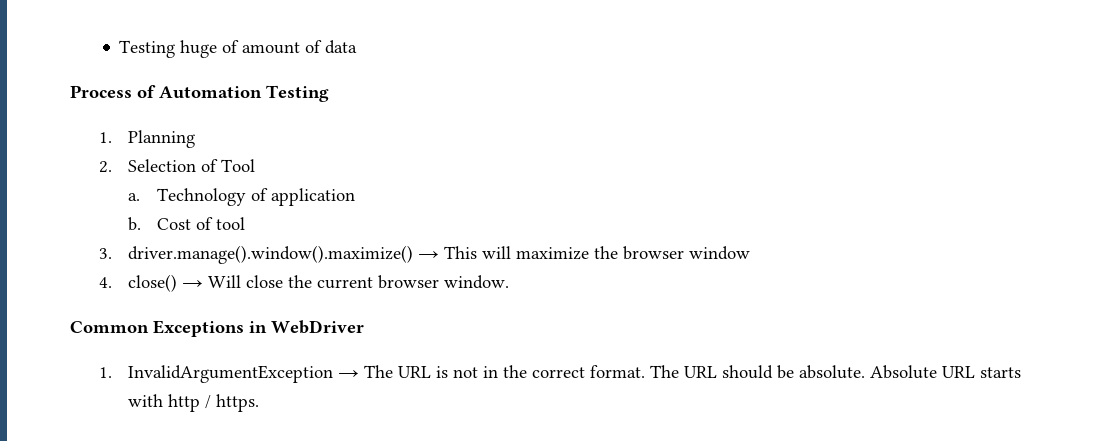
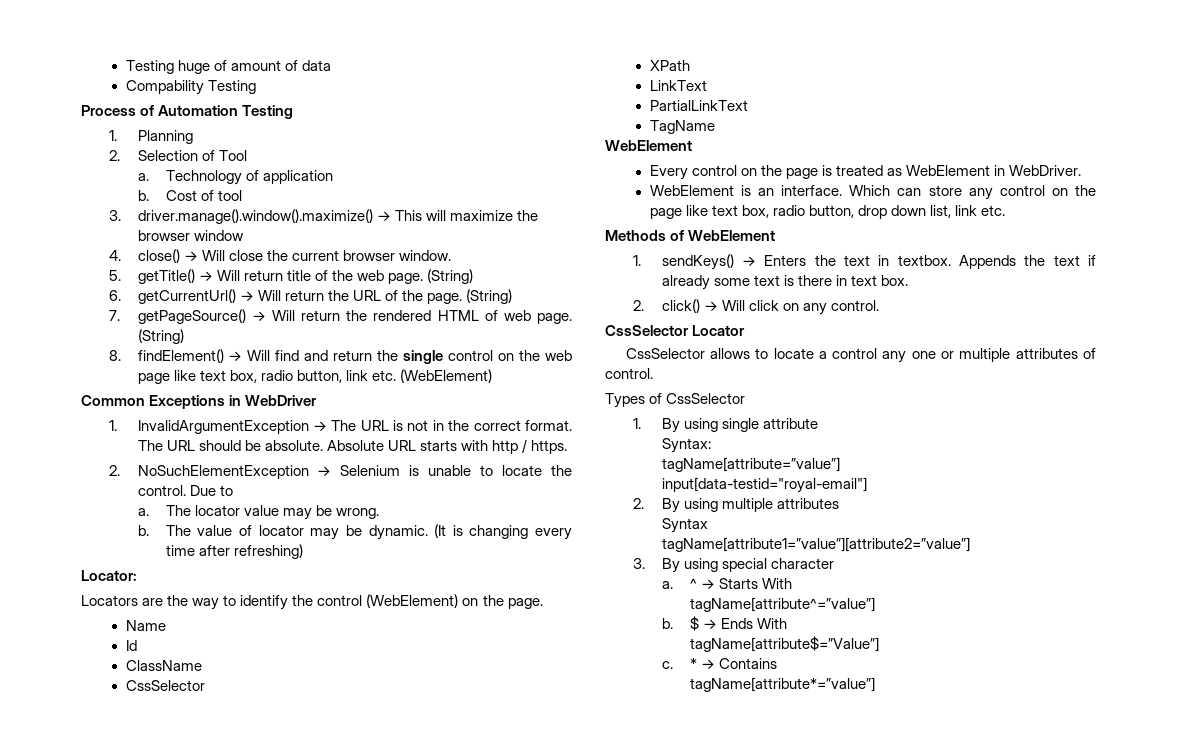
+ Compability Testing
+ 5. getTitle() → Will return title of the web page. (String)
+ 6. getCurrentUrl() → Will return the URL of the page. (String)
+ 7. getPageSource() → Will return the rendered HTML of web page. (String)
+ 8. findElement() → Will find and return the single control on the web page like text box, radio button, link etc. (WebElement)
+ 2. NoSuchElementException → Selenium is unable to locate the control. Due to
+ a. The locator value may be wrong.
+ b. The value of locator may be dynamic. (It is changing every time after refreshing)
+ Locator:
+ Locators are the way to identify the control (WebElement) on the page.
+ Name
+ Id
+ ClassName
+ CssSelector
+ XPath
+ LinkText
+ PartialLinkText
+ TagName
+ WebElement
+ Every control on the page is treated as WebElement in WebDriver.
+ WebElement is an interface. Which can store any control on the page like text box, radio button, drop down list, link etc.
+ Methods of WebElement
+ 1. sendKeys() → Enters the text in textbox. Appends the text if already some text is there in text box.
+ 2. click() → Will click on any control.
+ CssSelector Locator
+ CssSelector allows to locate a control any one or multiple attributes of control.
+ Types of CssSelector
+ 1. By using single attribute
+ Syntax:
+ tagName[attribute=”value”]
+ input[data-testid="royal-email"]
+ 2. By using multiple attributes
+ Syntax
+ tagName[attribute1=”value”][attribute2=”value”]
+ 3. By using special character
+ a. ^ → Starts With
+ tagName[attribute^=”value”]
+ b. $ → Ends With
+ tagName[attribute$=”Value”]
+ c. * → Contains
+ tagName[attribute*=”value”]

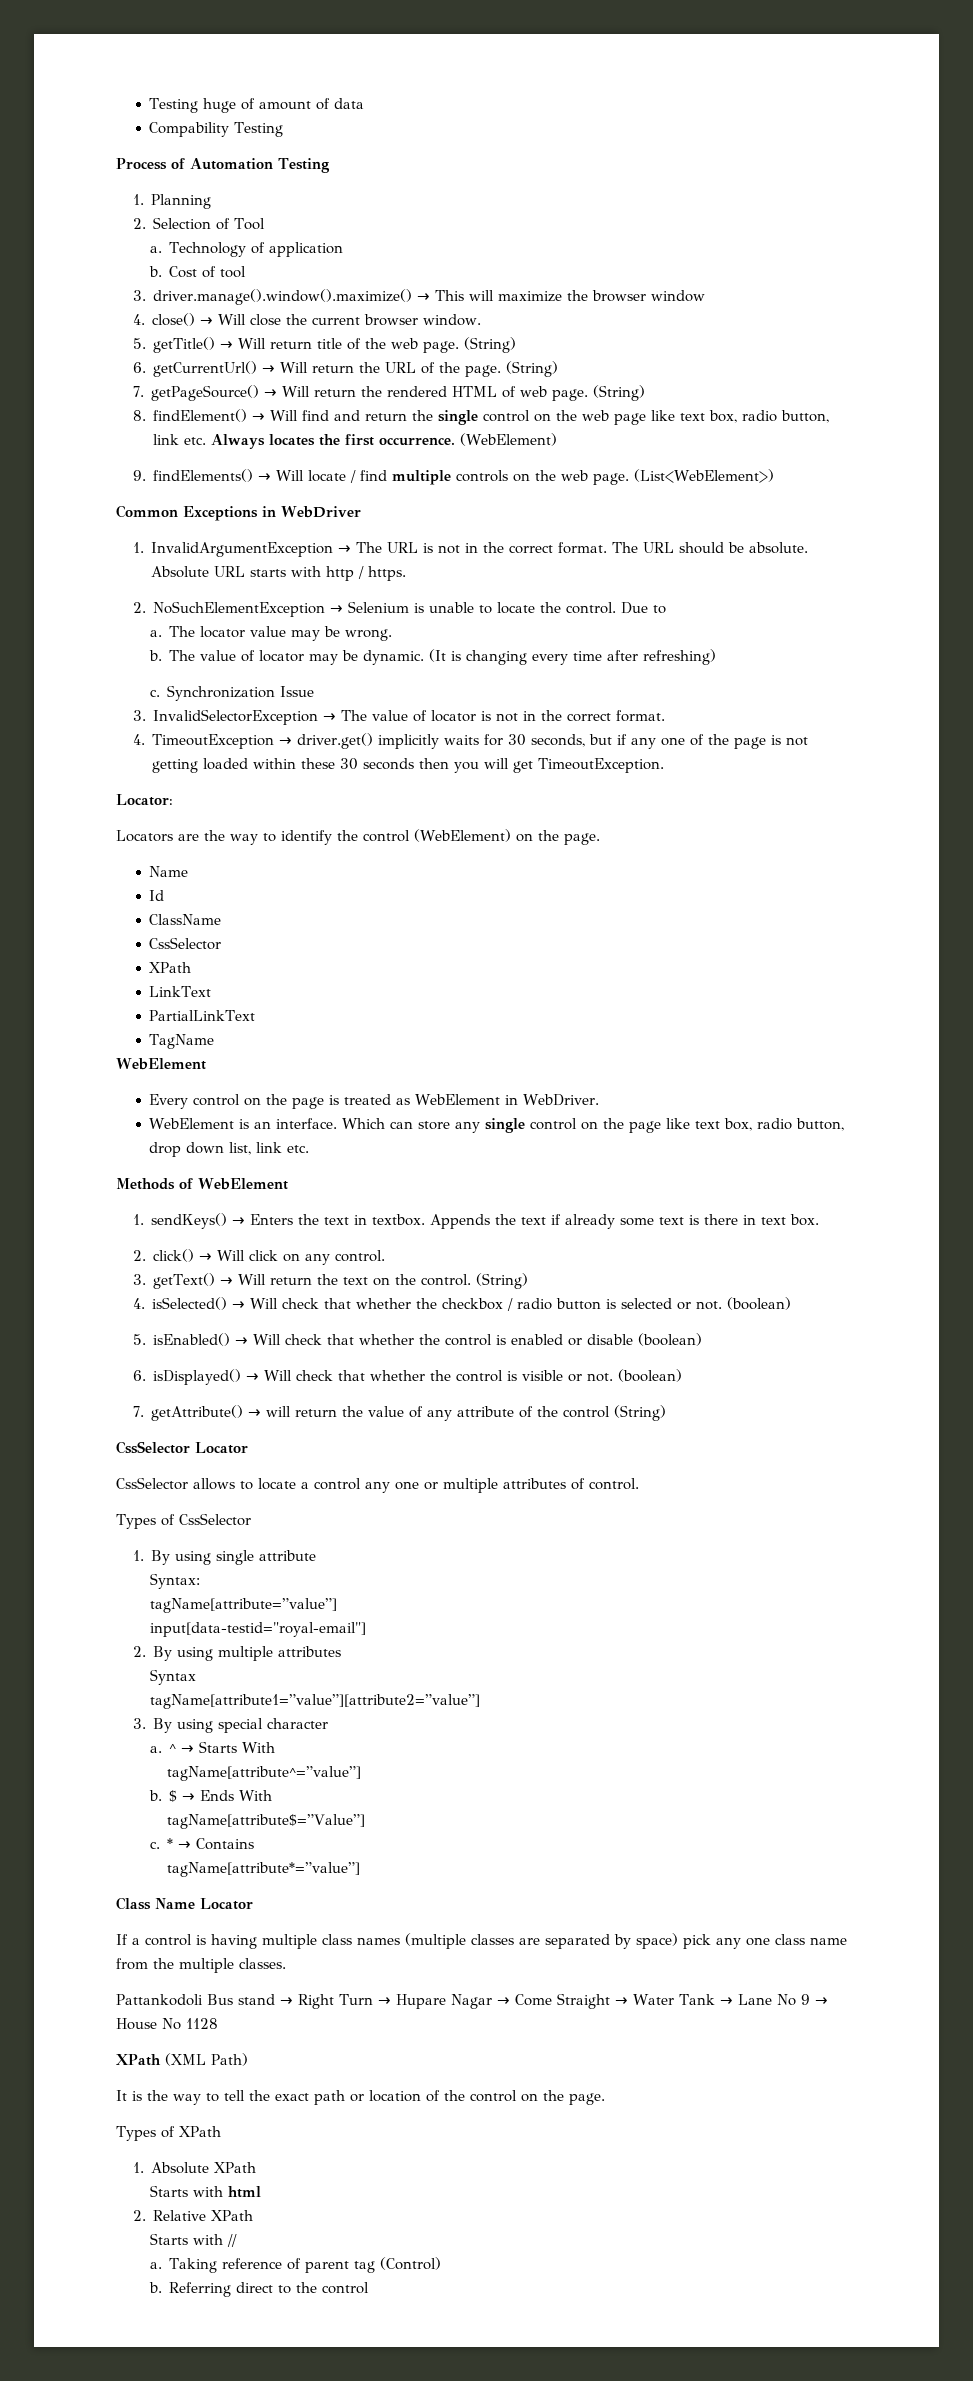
- 8. findElement() → Will find and return the single control on the web page like text box, radio button, link etc. (WebElement)
+ 8. findElement() → Will find and return the single control on the web page like text box, radio button, link etc. Always locates the first occurrence. (WebElement)
+ 9. findElements() → Will locate / find multiple controls on the web page. (List<WebElement>)
+ c. Synchronization Issue
+ 3. InvalidSelectorException → The value of locator is not in the correct format.
+ 4. TimeoutException → driver.get() implicitly waits for 30 seconds, but if any one of the page is not getting loaded within these 30 seconds then you will get TimeoutException.
- Which can store any control on the page like text box, radio button, drop down list, link etc.
+ Which can store any single control on the page like text box, radio button, drop down list, link etc.
+ 3. getText() → Will return the text on the control. (String)
+ 4. isSelected() → Will check that whether the checkbox / radio button is selected or not. (boolean)
+ 5. isEnabled() → Will check that whether the control is enabled or disable (boolean)
+ 6. isDisplayed() → Will check that whether the control is visible or not. (boolean)
+ 7. getAttribute() → will return the value of any attribute of the control (String)
+ Class Name Locator
+ If a control is having multiple class names (multiple classes are separated by space) pick any one class name from the multiple classes.
+ Pattankodoli Bus stand → Right Turn → Hupare Nagar → Come Straight → Water Tank → Lane No 9 → House No 1128
+ XPath (XML Path)
+ It is the way to tell the exact path or location of the control on the page.
+ Types of XPath
+ 1. Absolute XPath
+ Starts with html
+ 2. Relative XPath
+ Starts with //
+ a. Taking reference of parent tag (Control)
+ b. Referring direct to the control

